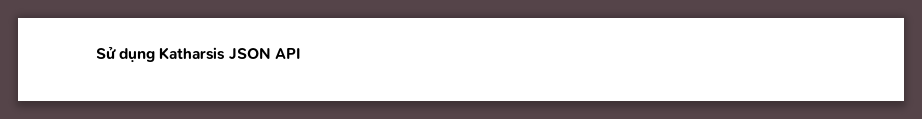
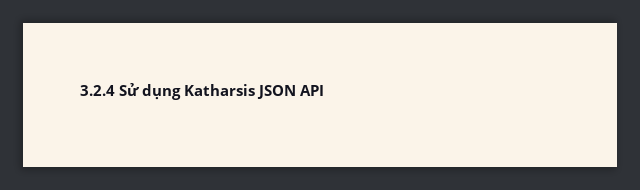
- Sử dụng Katharsis JSON API
+ 3.2.4 Sử dụng Katharsis JSON API

